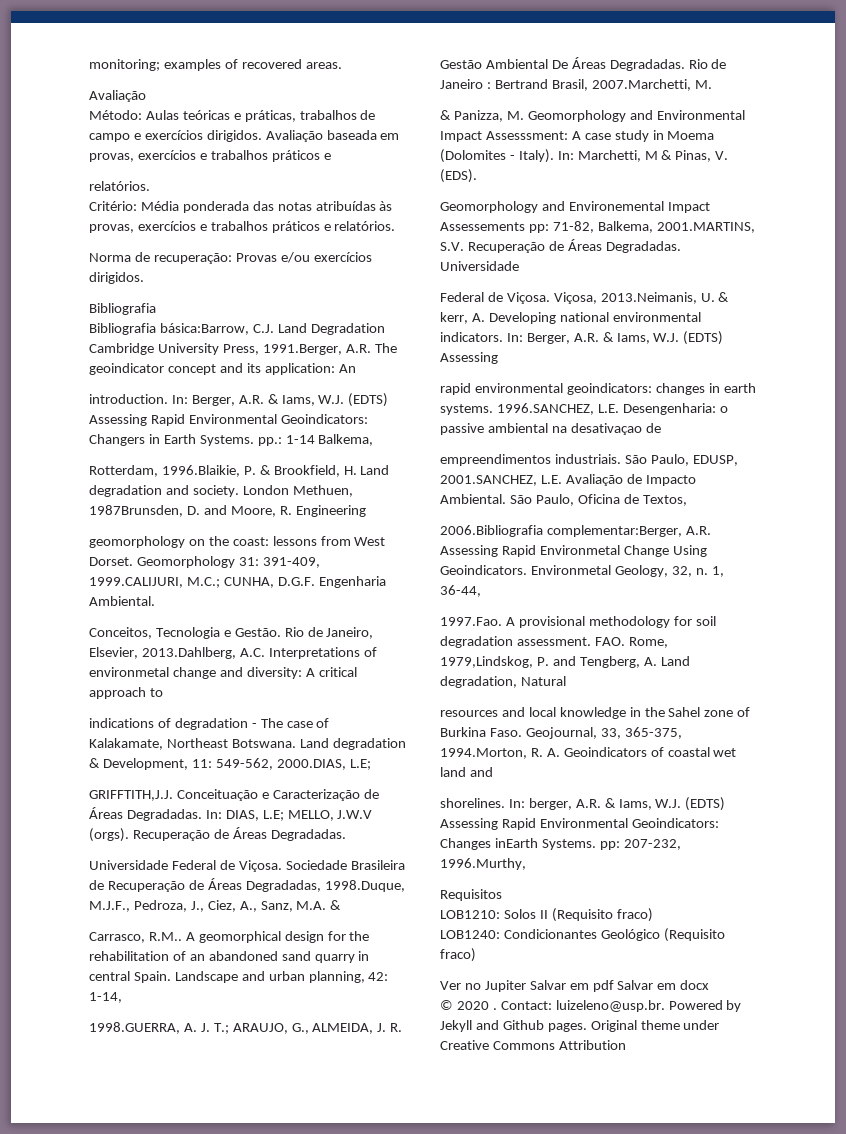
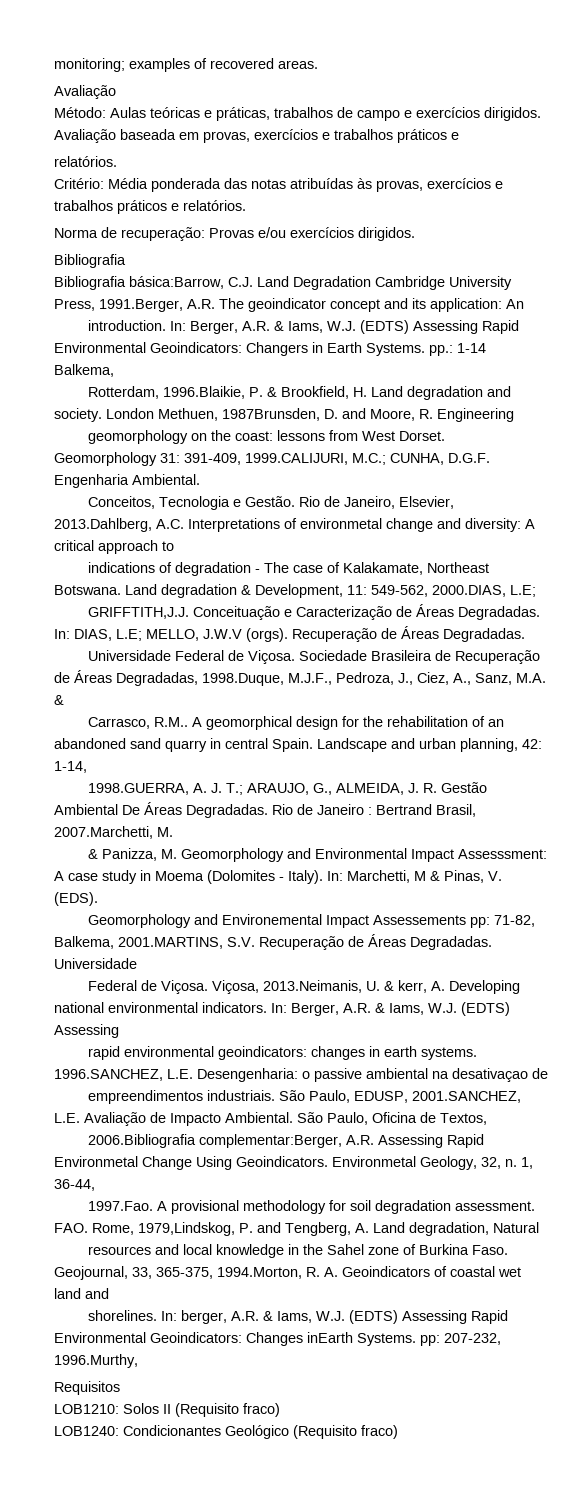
- Ver no Jupiter Salvar em pdf Salvar em docx
- © 2020 . Contact: luizeleno@usp.br. Powered by Jekyll and Github pages. Original theme under Creative Commons Attribution

